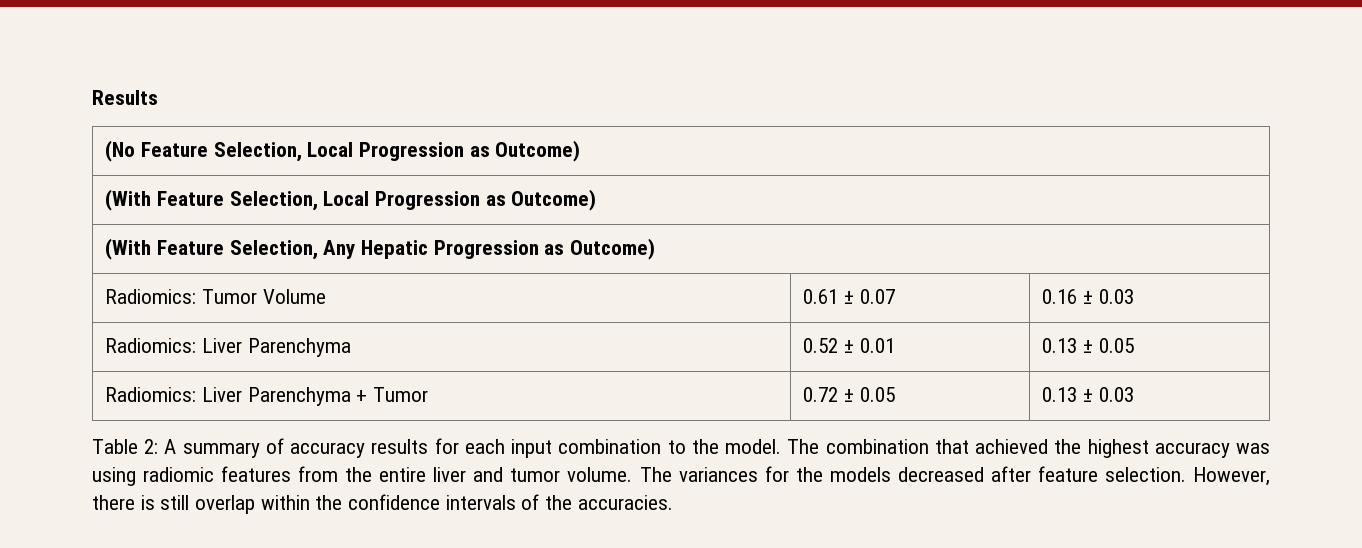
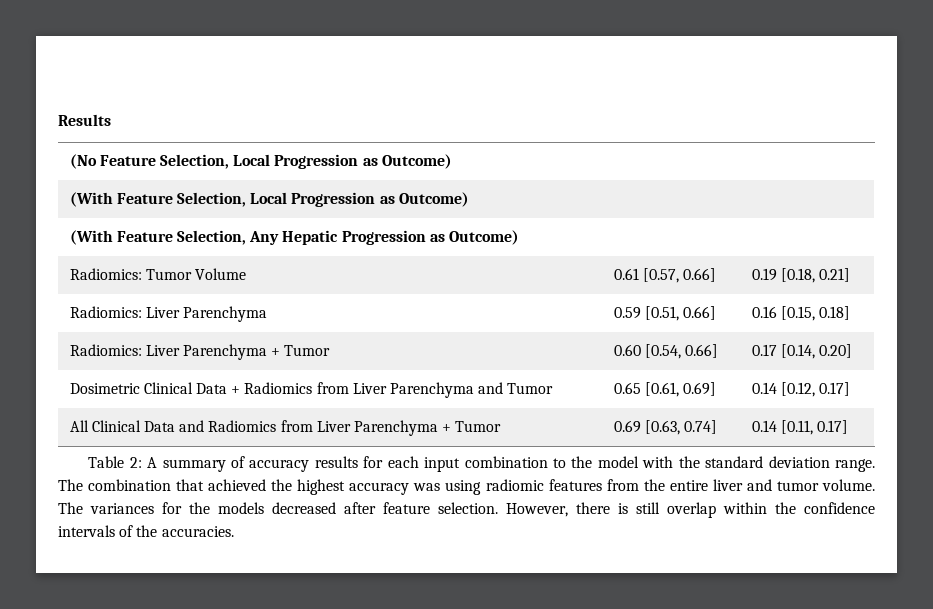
- Radiomics: Tumor Volume | 0.61 ± 0.07 | 0.16 ± 0.03
- Radiomics: Liver Parenchyma | 0.52 ± 0.01 | 0.13 ± 0.05
+ Radiomics: Tumor Volume | 0.61 [0.57, 0.66] | 0.19 [0.18, 0.21]
+ Radiomics: Liver Parenchyma | 0.59 [0.51, 0.66] | 0.16 [0.15, 0.18]
- Radiomics: Liver Parenchyma + Tumor | 0.72 ± 0.05 | 0.13 ± 0.03
+ Radiomics: Liver Parenchyma + Tumor | 0.60 [0.54, 0.66] | 0.17 [0.14, 0.20]
+ Dosimetric Clinical Data + Radiomics from Liver Parenchyma and Tumor | 0.65 [0.61, 0.69] | 0.14 [0.12, 0.17]
+ All Clinical Data and Radiomics from Liver Parenchyma + Tumor | 0.69 [0.63, 0.74] | 0.14 [0.11, 0.17]
- Table 2: A summary of accuracy results for each input combination to the model.
+ Table 2: A summary of accuracy results for each input combination to the model with the standard deviation range.

